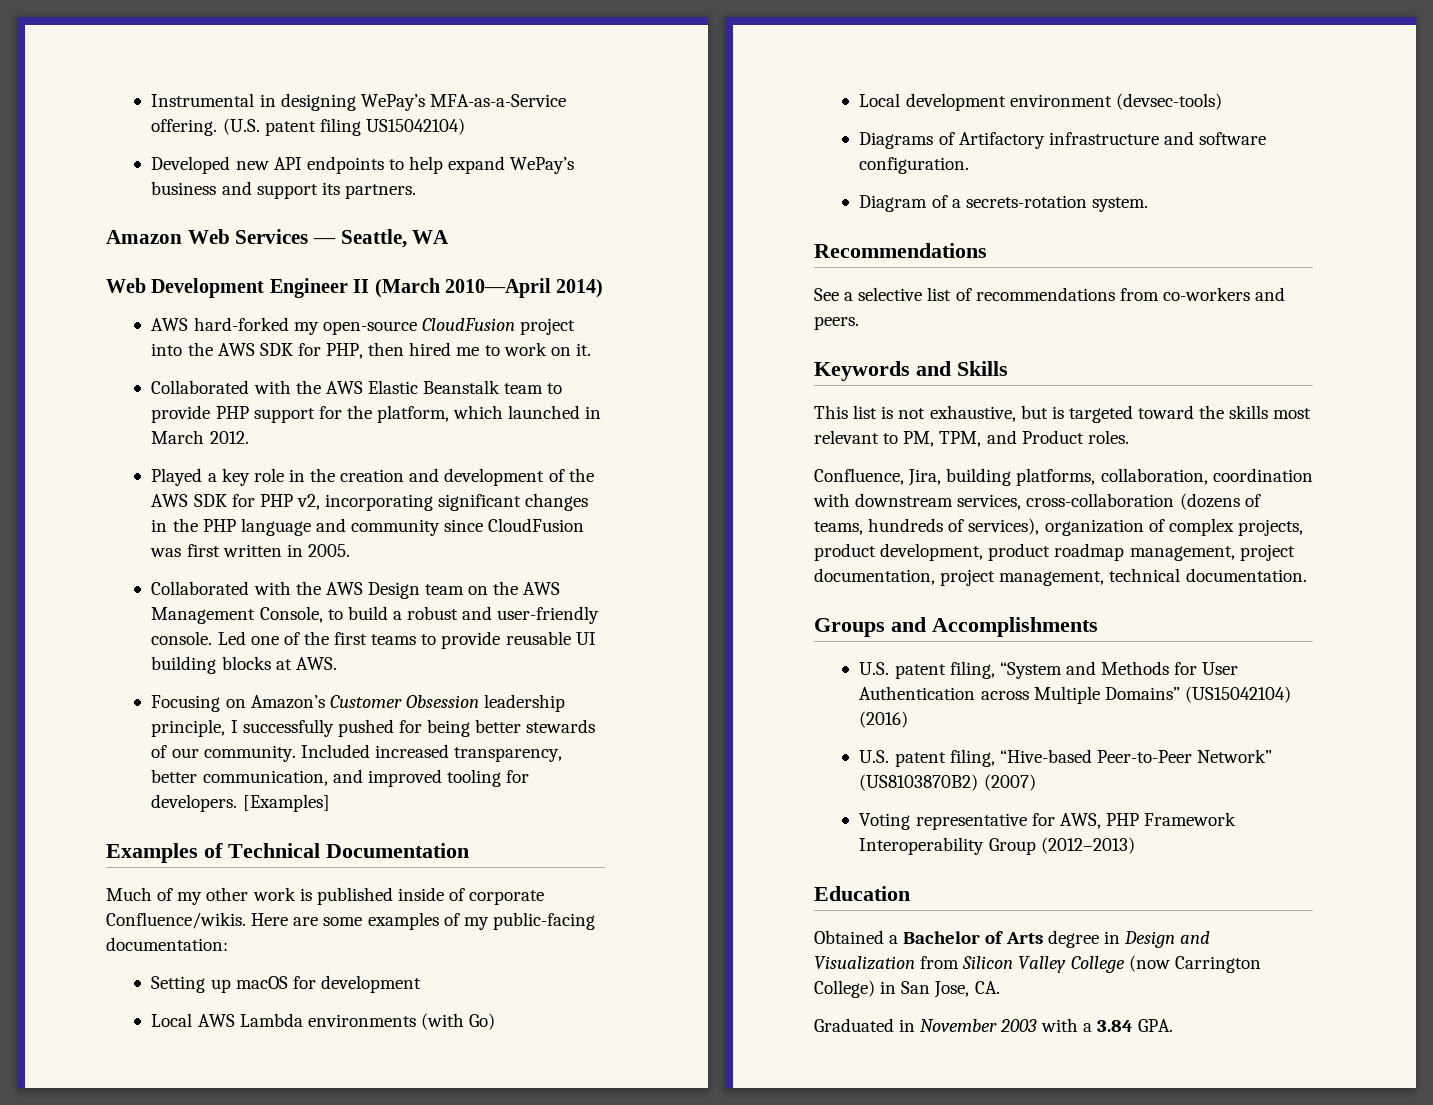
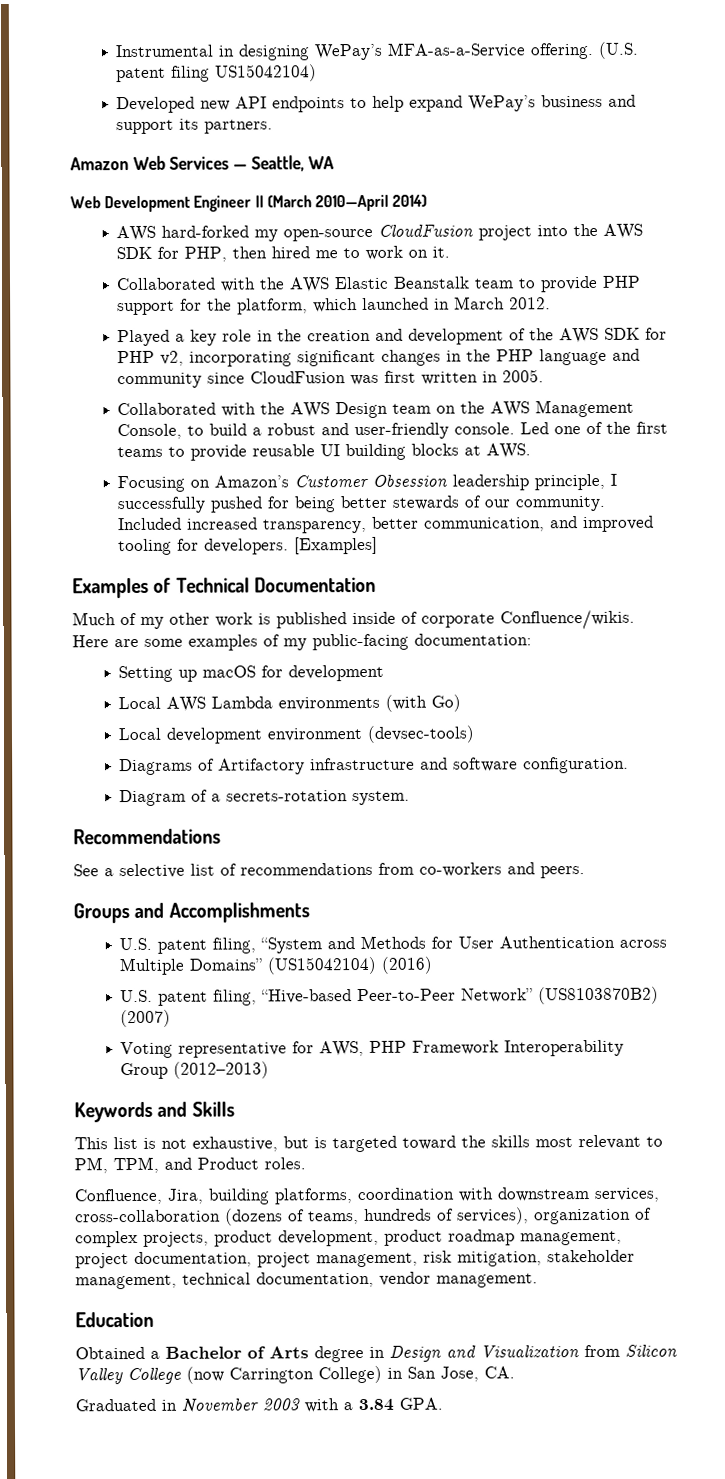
- Keywords and Skills
- This list is not exhaustive, but is targeted toward the skills most relevant to PM, TPM, and Product roles.
- Confluence, Jira, building platforms, collaboration, coordination with downstream services, cross-collaboration (dozens of teams, hundreds of services), organization of complex projects, product development, product roadmap management, project documentation, project management, technical documentation.
+ Keywords and Skills
+ This list is not exhaustive, but is targeted toward the skills most relevant to PM, TPM, and Product roles.
+ Confluence, Jira, building platforms, coordination with downstream services, cross-collaboration (dozens of teams, hundreds of services), organization of complex projects, product development, product roadmap management, project documentation, project management, risk mitigation, stakeholder management, technical documentation, vendor management.

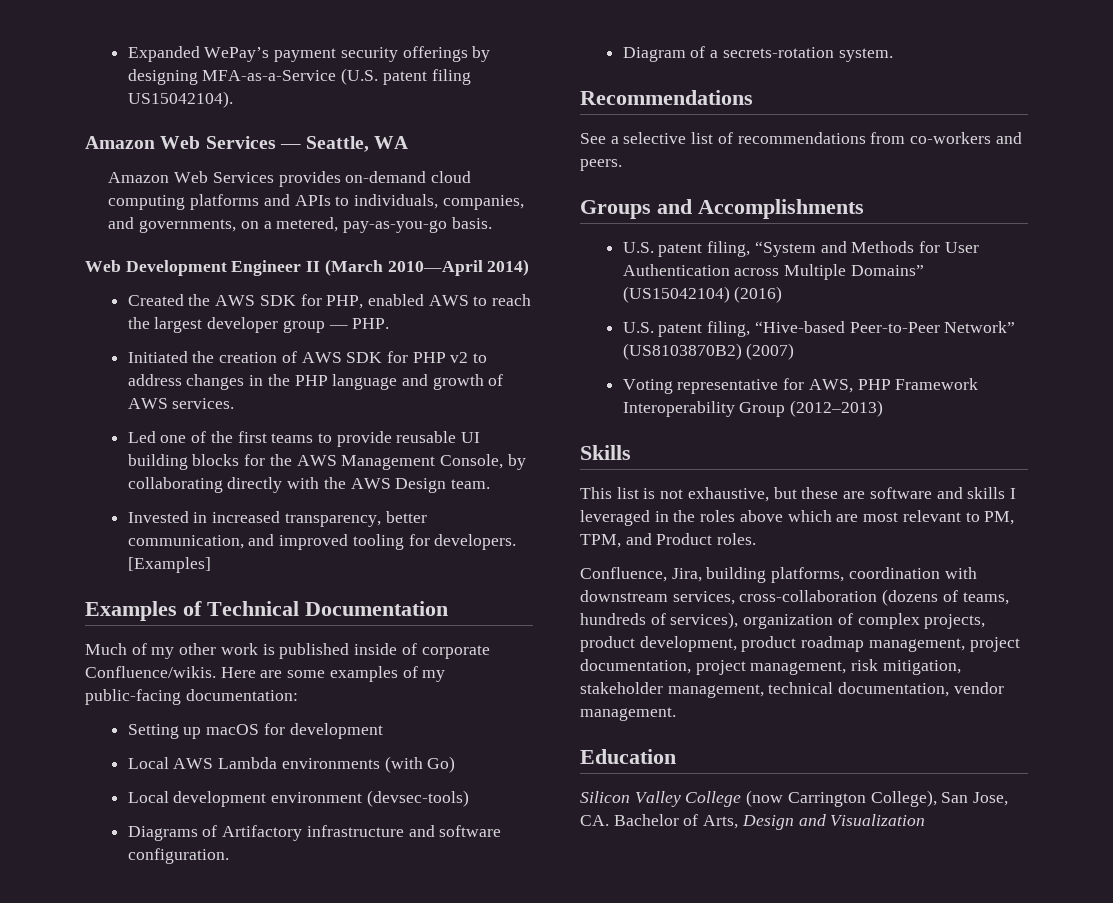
- Instrumental in designing WePay’s MFA-as-a-Service offering. (U.S. patent filing US15042104)
- Developed new API endpoints to help expand WePay’s business and support its partners.
+ Expanded WePay’s payment security offerings by designing MFA-as-a-Service (U.S. patent filing US15042104).
+ Amazon Web Services provides on-demand cloud computing platforms and APIs to individuals, companies, and governments, on a metered, pay-as-you-go basis.
- AWS hard-forked my open-source CloudFusion project into the AWS SDK for PHP, then hired me to work on it.
- Collaborated with the AWS Elastic Beanstalk team to provide PHP support for the platform, which launched in March 2012.
- Played a key role in the creation and development of the AWS SDK for PHP v2, incorporating significant changes in the PHP language and community since CloudFusion was first written in 2005.
- Collaborated with the AWS Design team on the AWS Management Console, to build a robust and user-friendly console. Led one of the first teams to provide reusable UI building blocks at AWS.
- Focusing on Amazon’s Customer Obsession leadership principle, I successfully pushed for being better stewards of our community. Included increased transparency, better communication, and improved tooling for developers.
+ Created the AWS SDK for PHP, enabled AWS to reach the largest developer group — PHP.
+ Initiated the creation of AWS SDK for PHP v2 to address changes in the PHP language and growth of AWS services.
+ Led one of the first teams to provide reusable UI building blocks for the AWS Management Console, by collaborating directly with the AWS Design team.
+ Invested in increased transparency, better communication, and improved tooling for developers.
- Keywords and Skills
+ Skills
- This list is not exhaustive, but is targeted toward the skills most relevant to PM, TPM, and Product roles.
+ This list is not exhaustive, but these are software and skills I leveraged in the roles above which are most relevant to PM, TPM, and Product roles.
- Obtained a Bachelor of Arts degree in Design and Visualization from Silicon Valley College (now Carrington College) in San Jose, CA.
- Graduated in November 2003 with a 3.84 GPA.
+ Silicon Valley College (now Carrington College), San Jose, CA. Bachelor of Arts, Design and Visualization

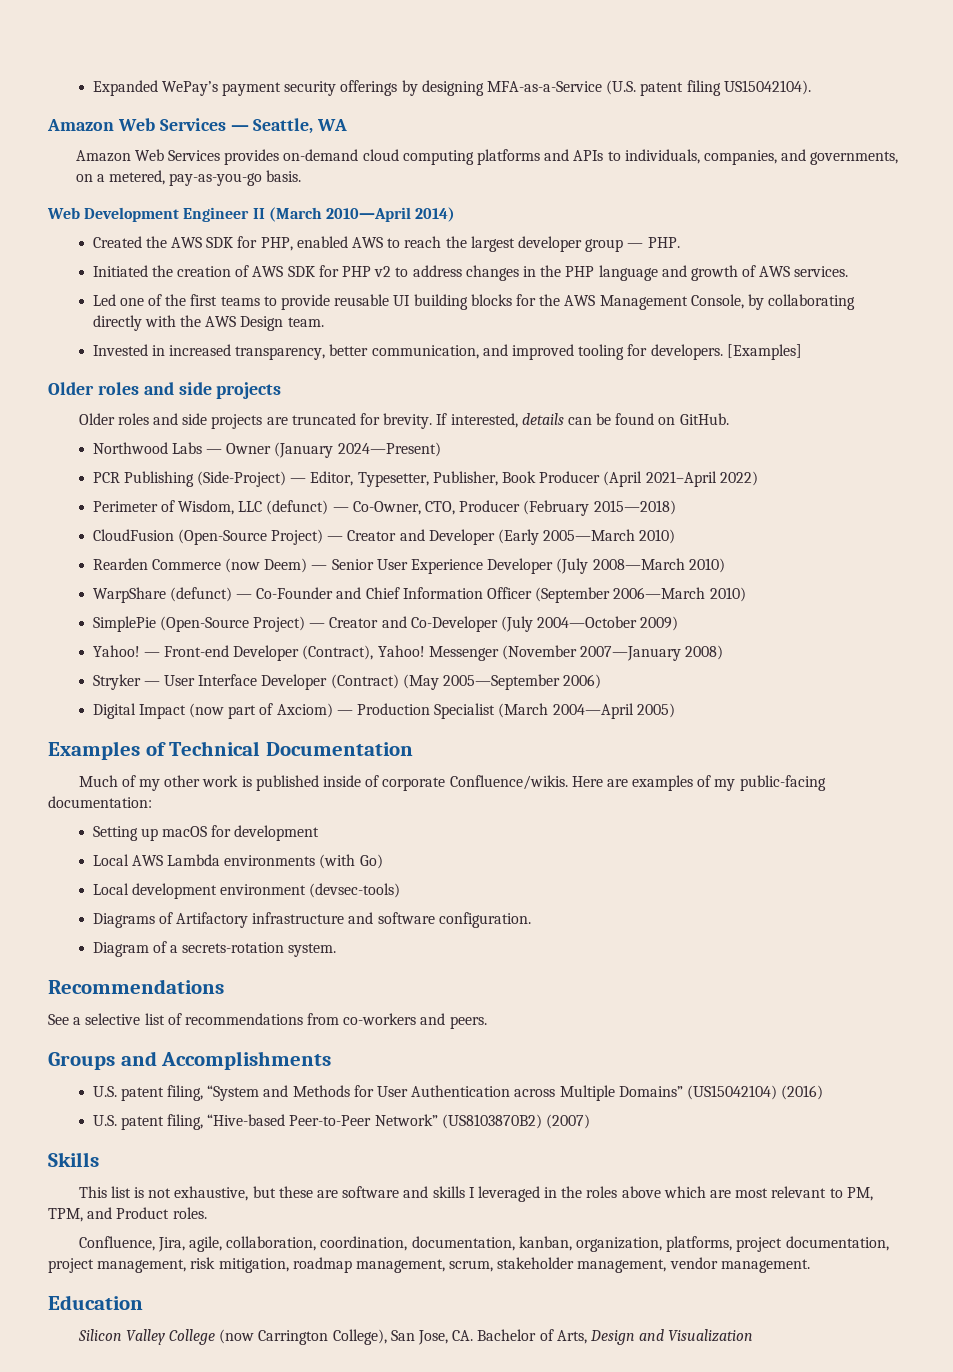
  [Examples]
+ Older roles and side projects
+ Older roles and side projects are truncated for brevity. If interested, details can be found on GitHub.
+ Northwood Labs — Owner (January 2024—Present)
+ PCR Publishing (Side-Project) — Editor, Typesetter, Publisher, Book Producer (April 2021–April 2022)
+ Perimeter of Wisdom, LLC (defunct) — Co-Owner, CTO, Producer (February 2015—2018)
+ CloudFusion (Open-Source Project) — Creator and Developer (Early 2005—March 2010)
+ Rearden Commerce (now Deem) — Senior User Experience Developer (July 2008—March 2010)
+ WarpShare (defunct) — Co-Founder and Chief Information Officer (September 2006—March 2010)
+ SimplePie (Open-Source Project) — Creator and Co-Developer (July 2004—October 2009)
+ Yahoo! — Front-end Developer (Contract), Yahoo! Messenger (November 2007—January 2008)
+ Stryker — User Interface Developer (Contract) (May 2005—September 2006)
+ Digital Impact (now part of Axciom) — Production Specialist (March 2004—April 2005)
- Here are some examples of my public-facing documentation:
+ Here are examples of my public-facing documentation:
- Voting representative for AWS, PHP Framework Interoperability Group (2012–2013)
- Confluence, Jira, building platforms, coordination with downstream services, cross-collaboration (dozens of teams, hundreds of services), organization of complex projects, product development, product roadmap management, project documentation, project management, risk mitigation, stakeholder management, technical documentation, vendor management.
+ Confluence, Jira, agile, collaboration, coordination, documentation, kanban, organization, platforms, project documentation, project management, risk mitigation, roadmap management, scrum, stakeholder management, vendor management.

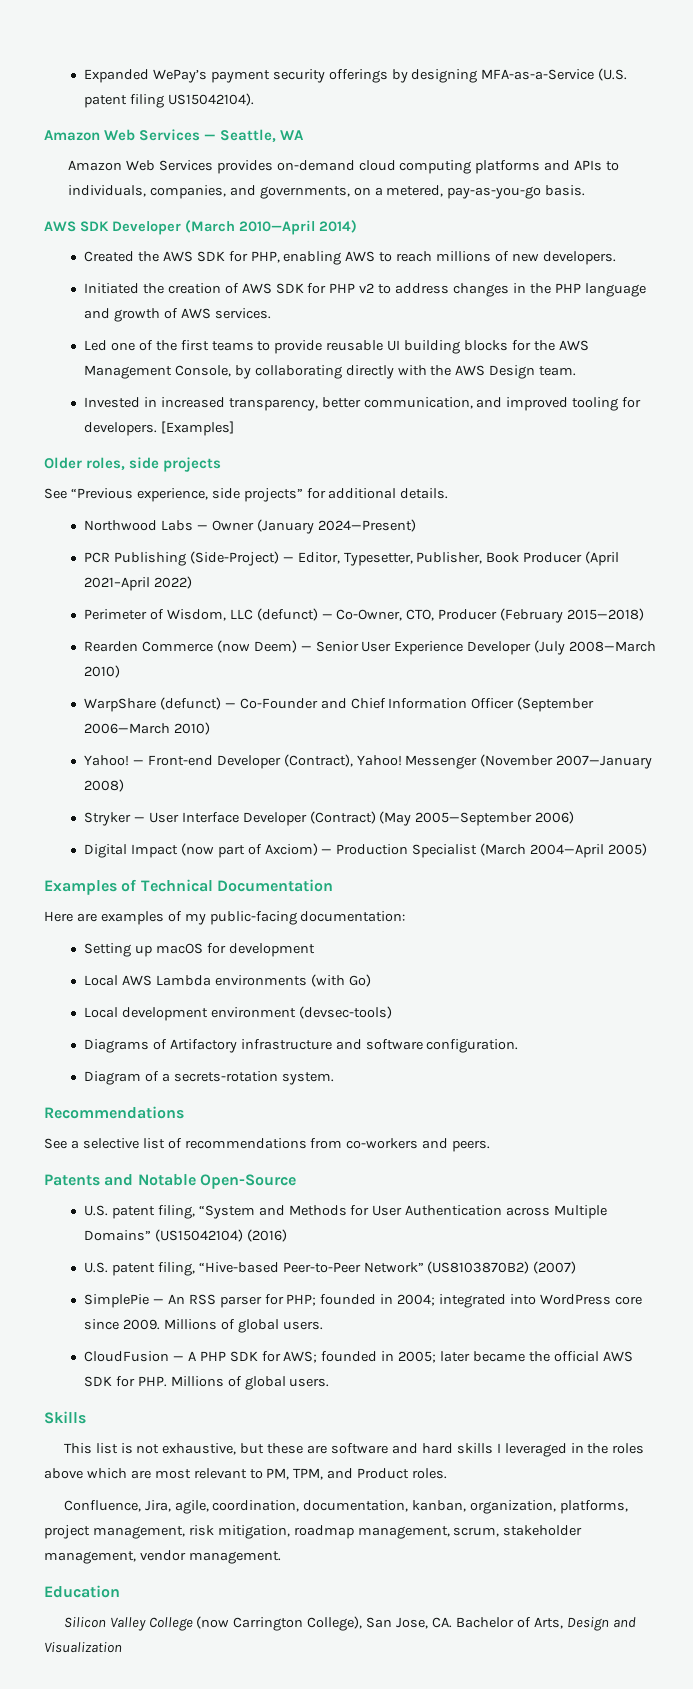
- Web Development Engineer II (March 2010—April 2014)
+ AWS SDK Developer (March 2010—April 2014)
- Created the AWS SDK for PHP, enabled AWS to reach the largest developer group — PHP.
+ Created the AWS SDK for PHP, enabling AWS to reach millions of new developers.
  [Examples]
- Older roles and side projects
+ Older roles, side projects
- Older roles and side projects are truncated for brevity. If interested, details can be found on GitHub.
+ See “Previous experience, side projects” for additional details.
- CloudFusion (Open-Source Project) — Creator and Developer (Early 2005—March 2010)
- SimplePie (Open-Source Project) — Creator and Co-Developer (July 2004—October 2009)
- Much of my other work is published inside of corporate Confluence/wikis.
- Groups and Accomplishments
+ Patents and Notable Open-Source
+ SimplePie — An RSS parser for PHP; founded in 2004; integrated into WordPress core since 2009. Millions of global users.
+ CloudFusion — A PHP SDK for AWS; founded in 2005; later became the official AWS SDK for PHP. Millions of global users.
- This list is not exhaustive, but these are software and skills I leveraged in the roles above which are most relevant to PM, TPM, and Product roles.
+ This list is not exhaustive, but these are software and hard skills I leveraged in the roles above which are most relevant to PM, TPM, and Product roles.
- Confluence, Jira, agile, collaboration, coordination, documentation, kanban, organization, platforms, project documentation, project management, risk mitigation, roadmap management, scrum, stakeholder management, vendor management.
+ Confluence, Jira, agile, coordination, documentation, kanban, organization, platforms, project management, risk mitigation, roadmap management, scrum, stakeholder management, vendor management.

